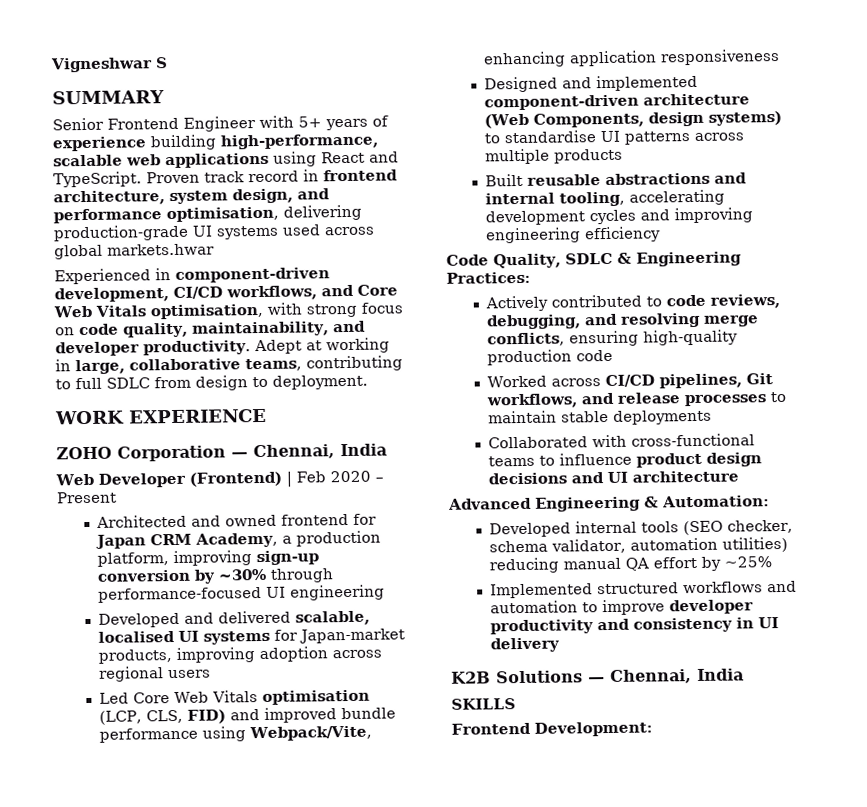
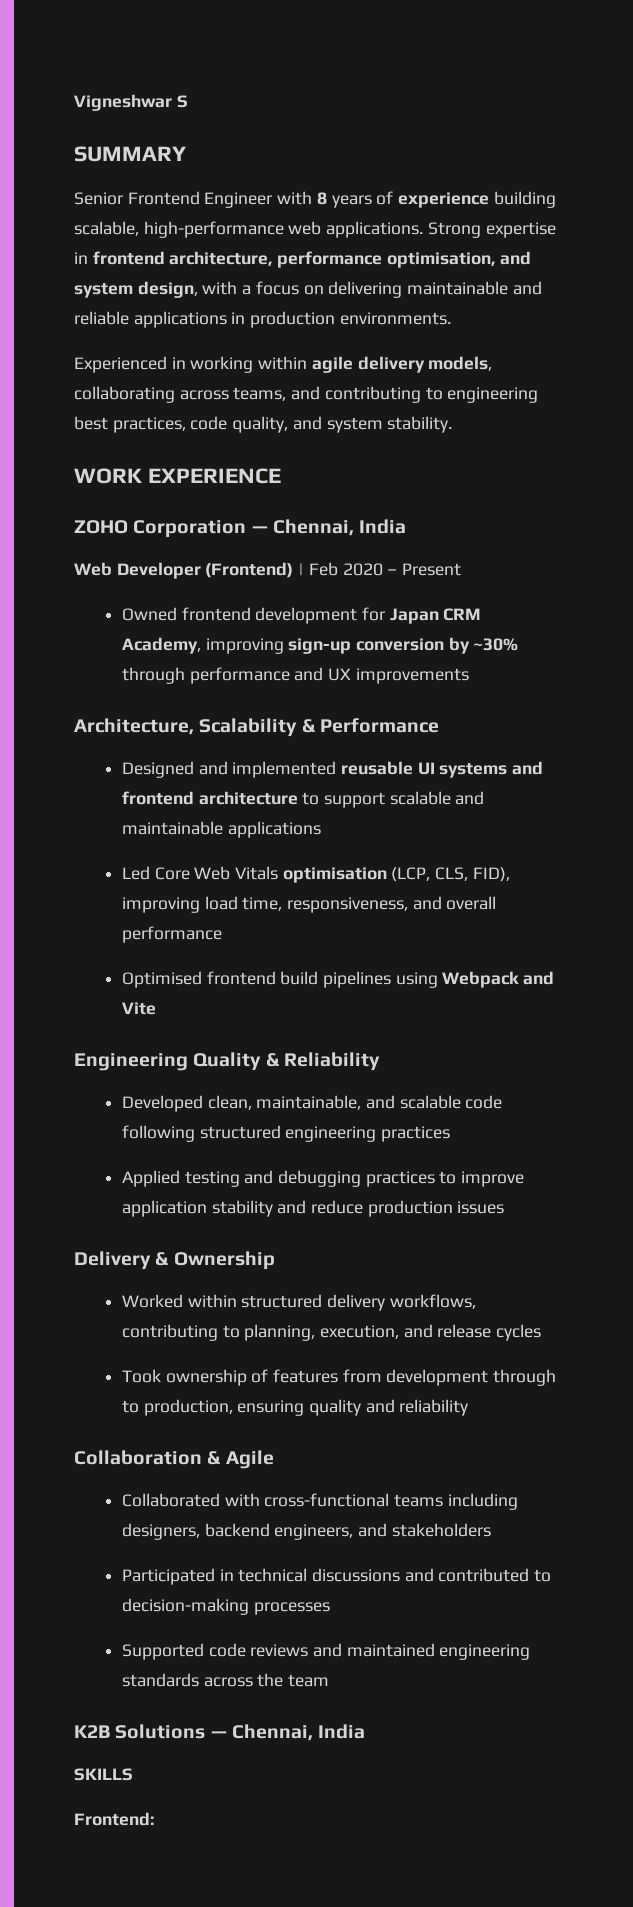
- Senior Frontend Engineer with 5+ years of experience building high-performance, scalable web applications using React and TypeScript. Proven track record in frontend architecture, system design, and performance optimisation, delivering production-grade UI systems used across global markets.hwar
- Experienced in component-driven development, CI/CD workflows, and Core Web Vitals optimisation, with strong focus on code quality, maintainability, and developer productivity. Adept at working in large, collaborative teams, contributing to full SDLC from design to deployment.
+ Senior Frontend Engineer with 8 years of experience building scalable, high-performance web applications. Strong expertise in frontend architecture, performance optimisation, and system design, with a focus on delivering maintainable and reliable applications in production environments.
+ Experienced in working within agile delivery models, collaborating across teams, and contributing to engineering best practices, code quality, and system stability.
- Architected and owned frontend for Japan CRM Academy, a production platform, improving sign-up conversion by ~30% through performance-focused UI engineering
- Developed and delivered scalable, localised UI systems for Japan-market products, improving adoption across regional users
+ Owned frontend development for Japan CRM Academy, improving sign-up conversion by ~30% through performance and UX improvements
+ Architecture, Scalability & Performance
+ Designed and implemented reusable UI systems and frontend architecture to support scalable and maintainable applications
- Led Core Web Vitals optimisation (LCP, CLS, FID) and improved bundle performance using Webpack/Vite, enhancing application responsiveness
- Designed and implemented component-driven architecture (Web Components, design systems) to standardise UI patterns across multiple products
- Built reusable abstractions and internal tooling, accelerating development cycles and improving engineering efficiency
- Code Quality, SDLC & Engineering Practices:
- Actively contributed to code reviews, debugging, and resolving merge conflicts, ensuring high-quality production code
- Worked across CI/CD pipelines, Git workflows, and release processes to maintain stable deployments
- Collaborated with cross-functional teams to influence product design decisions and UI architecture
- Advanced Engineering & Automation:
- Developed internal tools (SEO checker, schema validator, automation utilities) reducing manual QA effort by ~25%
- Implemented structured workflows and automation to improve developer productivity and consistency in UI delivery
+ Led Core Web Vitals optimisation (LCP, CLS, FID), improving load time, responsiveness, and overall performance
+ Optimised frontend build pipelines using Webpack and Vite
+ Engineering Quality & Reliability
+ Developed clean, maintainable, and scalable code following structured engineering practices
+ Applied testing and debugging practices to improve application stability and reduce production issues
+ Delivery & Ownership
+ Worked within structured delivery workflows, contributing to planning, execution, and release cycles
+ Took ownership of features from development through to production, ensuring quality and reliability
+ Collaboration & Agile
+ Collaborated with cross-functional teams including designers, backend engineers, and stakeholders
+ Participated in technical discussions and contributed to decision-making processes
+ Supported code reviews and maintained engineering standards across the team
- Frontend Development:
+ Frontend:

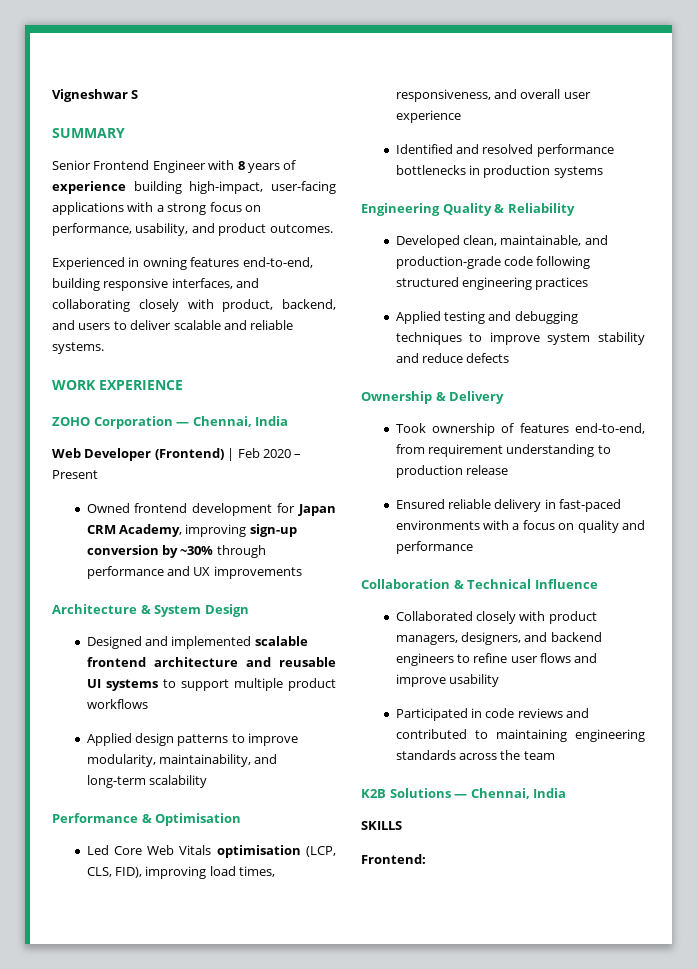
- Senior Frontend Engineer with 8 years of experience building scalable, high-performance web applications. Strong expertise in frontend architecture, performance optimisation, and system design, with a focus on delivering maintainable and reliable applications in production environments.
- Experienced in working within agile delivery models, collaborating across teams, and contributing to engineering best practices, code quality, and system stability.
+ Senior Frontend Engineer with 8 years of experience building high-impact, user-facing applications with a strong focus on performance, usability, and product outcomes.
+ Experienced in owning features end-to-end, building responsive interfaces, and collaborating closely with product, backend, and users to deliver scalable and reliable systems.
- Architecture, Scalability & Performance
+ Architecture & System Design
- Designed and implemented reusable UI systems and frontend architecture to support scalable and maintainable applications
+ Designed and implemented scalable frontend architecture and reusable UI systems to support multiple product workflows
+ Applied design patterns to improve modularity, maintainability, and long-term scalability
+ Performance & Optimisation
- Led Core Web Vitals optimisation (LCP, CLS, FID), improving load time, responsiveness, and overall performance
- Optimised frontend build pipelines using Webpack and Vite
+ Led Core Web Vitals optimisation (LCP, CLS, FID), improving load times, responsiveness, and overall user experience
+ Identified and resolved performance bottlenecks in production systems
- Developed clean, maintainable, and scalable code following structured engineering practices
+ Developed clean, maintainable, and production-grade code following structured engineering practices
- Applied testing and debugging practices to improve application stability and reduce production issues
- Delivery & Ownership
- Worked within structured delivery workflows, contributing to planning, execution, and release cycles
- Took ownership of features from development through to production, ensuring quality and reliability
+ Applied testing and debugging techniques to improve system stability and reduce defects
+ Ownership & Delivery
+ Took ownership of features end-to-end, from requirement understanding to production release
+ Ensured reliable delivery in fast-paced environments with a focus on quality and performance
- Collaboration & Agile
+ Collaboration & Technical Influence
- Collaborated with cross-functional teams including designers, backend engineers, and stakeholders
+ Collaborated closely with product managers, designers, and backend engineers to refine user flows and improve usability
- Participated in technical discussions and contributed to decision-making processes
- Supported code reviews and maintained engineering standards across the team
+ Participated in code reviews and contributed to maintaining engineering standards across the team

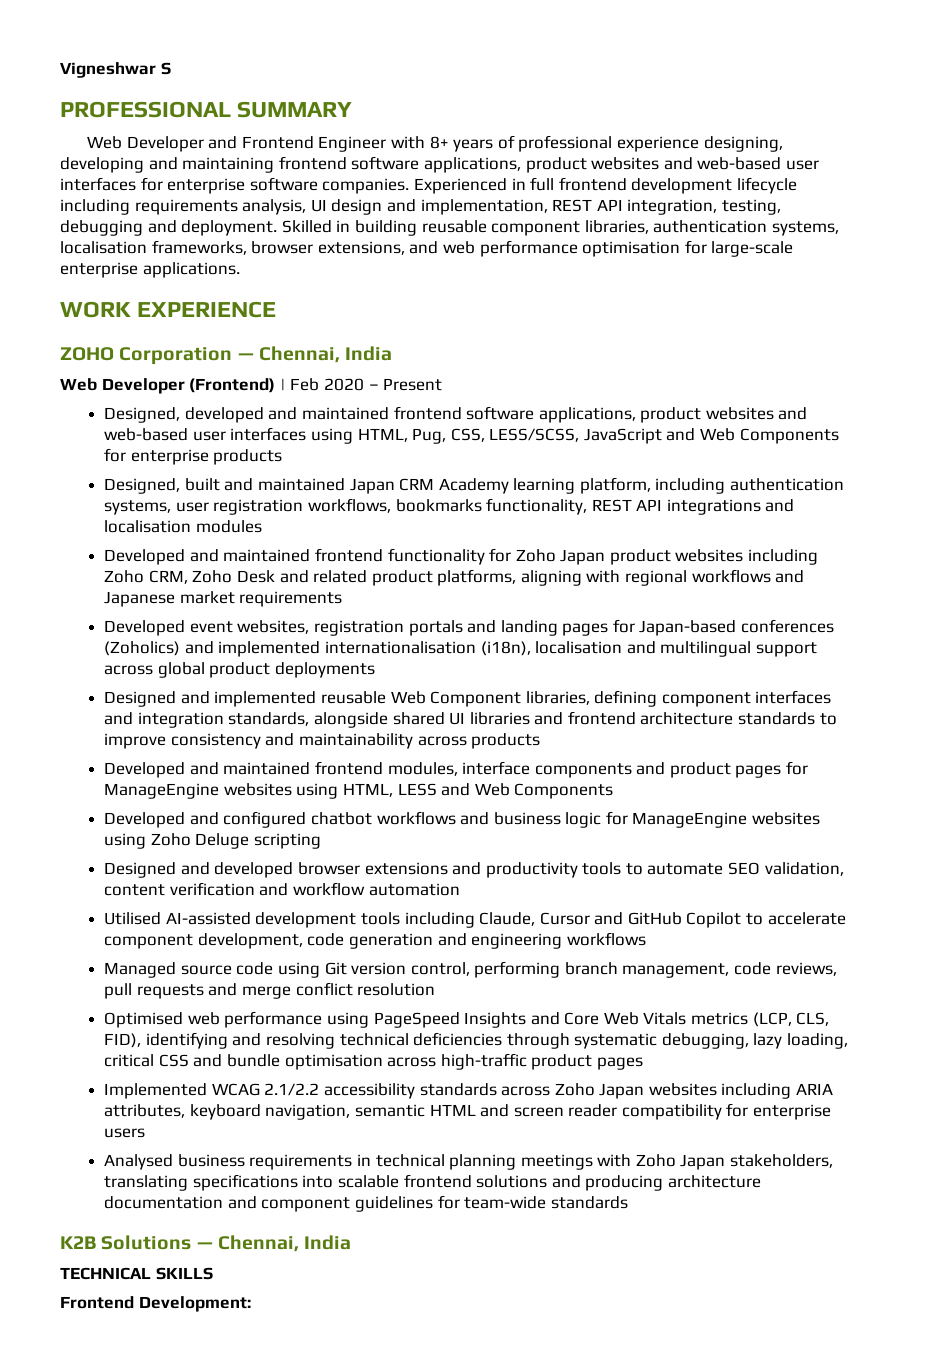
- SUMMARY
+ PROFESSIONAL SUMMARY
- Senior Frontend Engineer with 8 years of experience building high-impact, user-facing applications with a strong focus on performance, usability, and product outcomes.
- Experienced in owning features end-to-end, building responsive interfaces, and collaborating closely with product, backend, and users to deliver scalable and reliable systems.
+ Web Developer and Frontend Engineer with 8+ years of professional experience designing, developing and maintaining frontend software applications, product websites and web-based user interfaces for enterprise software companies. Experienced in full frontend development lifecycle including requirements analysis, UI design and implementation, REST API integration, testing, debugging and deployment. Skilled in building reusable component libraries, authentication systems, localisation frameworks, browser extensions, and web performance optimisation for large-scale enterprise applications.
- Owned frontend development for Japan CRM Academy, improving sign-up conversion by ~30% through performance and UX improvements
- Architecture & System Design
- Designed and implemented scalable frontend architecture and reusable UI systems to support multiple product workflows
- Applied design patterns to improve modularity, maintainability, and long-term scalability
- Performance & Optimisation
- Led Core Web Vitals optimisation (LCP, CLS, FID), improving load times, responsiveness, and overall user experience
- Identified and resolved performance bottlenecks in production systems
- Engineering Quality & Reliability
- Developed clean, maintainable, and production-grade code following structured engineering practices
- Applied testing and debugging techniques to improve system stability and reduce defects
- Ownership & Delivery
- Took ownership of features end-to-end, from requirement understanding to production release
- Ensured reliable delivery in fast-paced environments with a focus on quality and performance
- Collaboration & Technical Influence
- Collaborated closely with product managers, designers, and backend engineers to refine user flows and improve usability
- Participated in code reviews and contributed to maintaining engineering standards across the team
+ Designed, developed and maintained frontend software applications, product websites and web-based user interfaces using HTML, Pug, CSS, LESS/SCSS, JavaScript and Web Components for enterprise products
+ Designed, built and maintained Japan CRM Academy learning platform, including authentication systems, user registration workflows, bookmarks functionality, REST API integrations and localisation modules
+ Developed and maintained frontend functionality for Zoho Japan product websites including Zoho CRM, Zoho Desk and related product platforms, aligning with regional workflows and Japanese market requirements
+ Developed event websites, registration portals and landing pages for Japan-based conferences (Zoholics) and implemented internationalisation (i18n), localisation and multilingual support across global product deployments
+ Designed and implemented reusable Web Component libraries, defining component interfaces and integration standards, alongside shared UI libraries and frontend architecture standards to improve consistency and maintainability across products
+ Developed and maintained frontend modules, interface components and product pages for ManageEngine websites using HTML, LESS and Web Components
+ Developed and configured chatbot workflows and business logic for ManageEngine websites using Zoho Deluge scripting
+ Designed and developed browser extensions and productivity tools to automate SEO validation, content verification and workflow automation
+ Utilised AI-assisted development tools including Claude, Cursor and GitHub Copilot to accelerate component development, code generation and engineering workflows
+ Managed source code using Git version control, performing branch management, code reviews, pull requests and merge conflict resolution
+ Optimised web performance using PageSpeed Insights and Core Web Vitals metrics (LCP, CLS, FID), identifying and resolving technical deficiencies through systematic debugging, lazy loading, critical CSS and bundle optimisation across high-traffic product pages
+ Implemented WCAG 2.1/2.2 accessibility standards across Zoho Japan websites including ARIA attributes, keyboard navigation, semantic HTML and screen reader compatibility for enterprise users
+ Analysed business requirements in technical planning meetings with Zoho Japan stakeholders, translating specifications into scalable frontend solutions and producing architecture documentation and component guidelines for team-wide standards
- SKILLS
+ TECHNICAL SKILLS
- Frontend:
+ Frontend Development:

